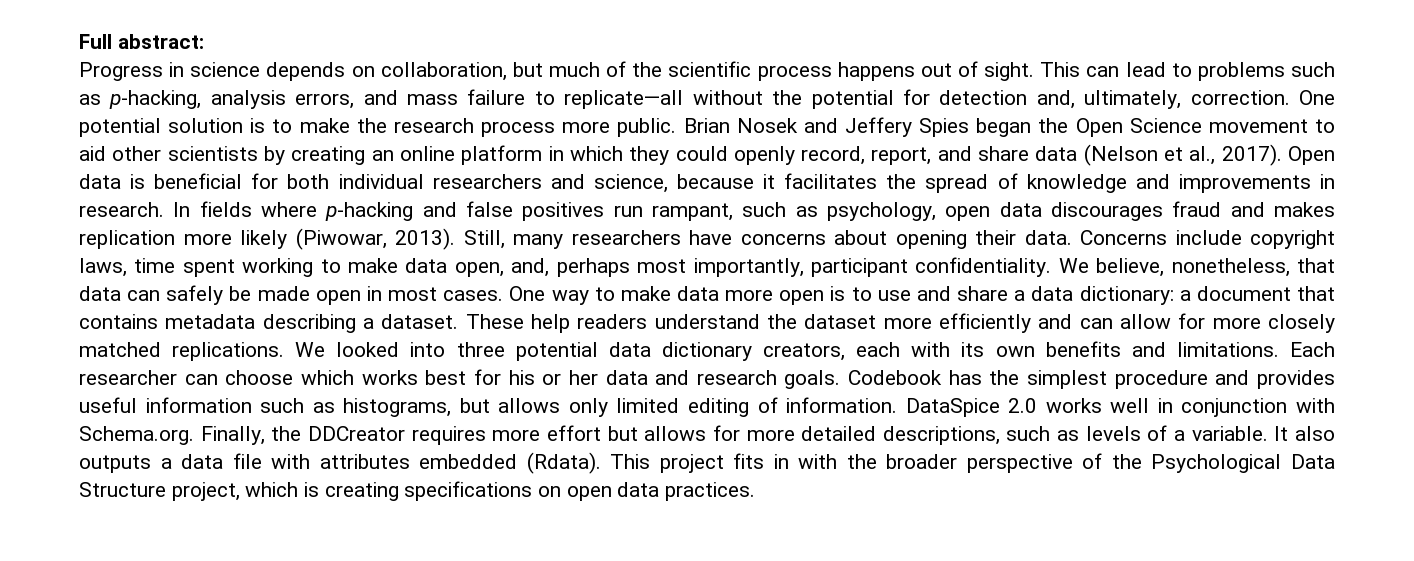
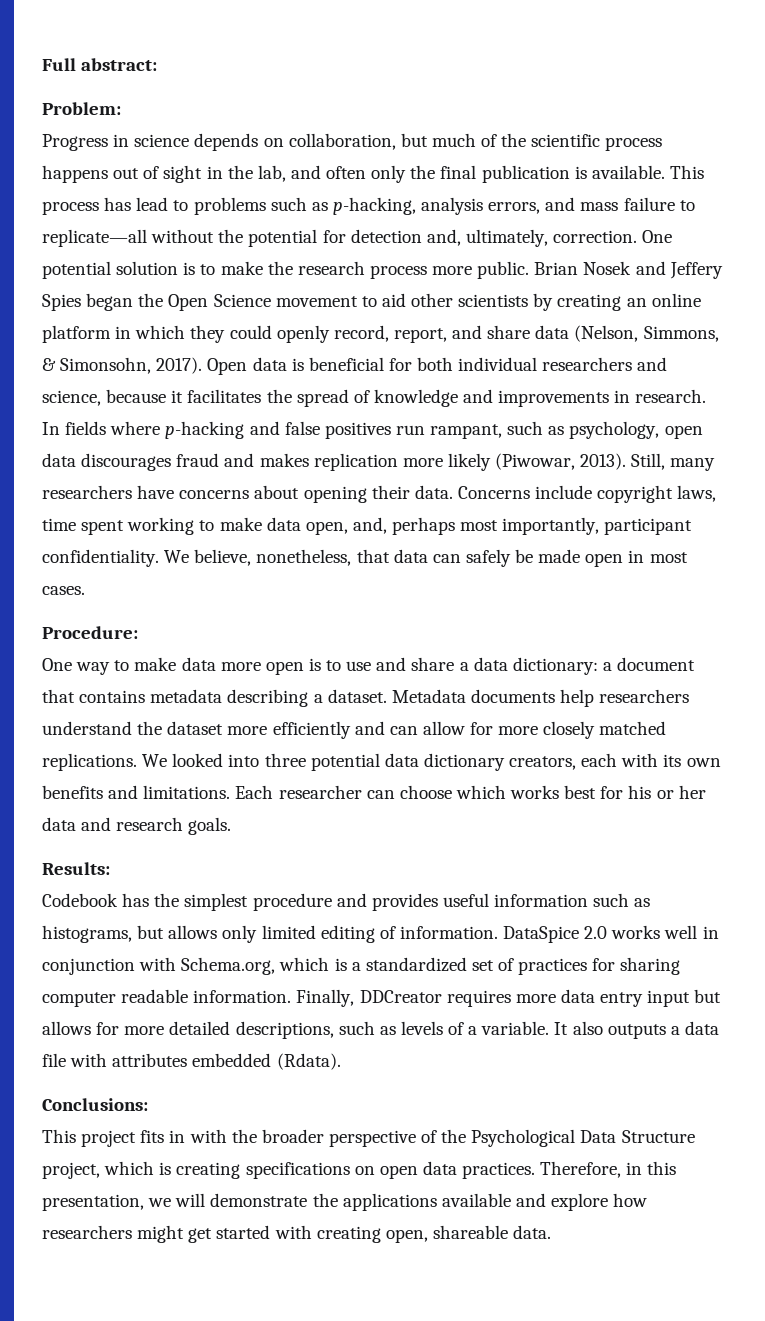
+ Problem:
- Progress in science depends on collaboration, but much of the scientific process happens out of sight. This can lead to problems such as p-hacking, analysis errors, and mass failure to replicate—all without the potential for detection and, ultimately, correction.
+ Progress in science depends on collaboration, but much of the scientific process happens out of sight in the lab, and often only the final publication is available. This process has lead to problems such as p-hacking, analysis errors, and mass failure to replicate—all without the potential for detection and, ultimately, correction.
- Brian Nosek and Jeffery Spies began the Open Science movement to aid other scientists by creating an online platform in which they could openly record, report, and share data (Nelson et al., 2017).
+ Brian Nosek and Jeffery Spies began the Open Science movement to aid other scientists by creating an online platform in which they could openly record, report, and share data (Nelson, Simmons, & Simonsohn, 2017).
- We believe, nonetheless, that data can safely be made open in most cases. One way to make data more open is to use and share a data dictionary: a document that contains metadata describing a dataset.
+ We believe, nonetheless, that data can safely be made open in most cases.
+ Procedure:
+ One way to make data more open is to use and share a data dictionary: a document that contains metadata describing a dataset.
- These help readers understand the dataset more efficiently and can allow for more closely matched replications.
+ Metadata documents help researchers understand the dataset more efficiently and can allow for more closely matched replications.
- Each researcher can choose which works best for his or her data and research goals. Codebook has the simplest procedure and provides useful information such as histograms, but allows only limited editing of information.
+ Each researcher can choose which works best for his or her data and research goals.
+ Results:
+ Codebook has the simplest procedure and provides useful information such as histograms, but allows only limited editing of information.
- DataSpice 2.0 works well in conjunction with Schema.org. Finally, the DDCreator requires more effort but allows for more detailed descriptions, such as levels of a variable.
+ DataSpice 2.0 works well in conjunction with Schema.org, which is a standardized set of practices for sharing computer readable information. Finally, DDCreator requires more data entry input but allows for more detailed descriptions, such as levels of a variable.
- It also outputs a data file with attributes embedded (Rdata). This project fits in with the broader perspective of the Psychological Data Structure project, which is creating specifications on open data practices.
+ It also outputs a data file with attributes embedded (Rdata).
+ Conclusions:
+ This project fits in with the broader perspective of the Psychological Data Structure project, which is creating specifications on open data practices.
+ Therefore, in this presentation, we will demonstrate the applications available and explore how researchers might get started with creating open, shareable data.

